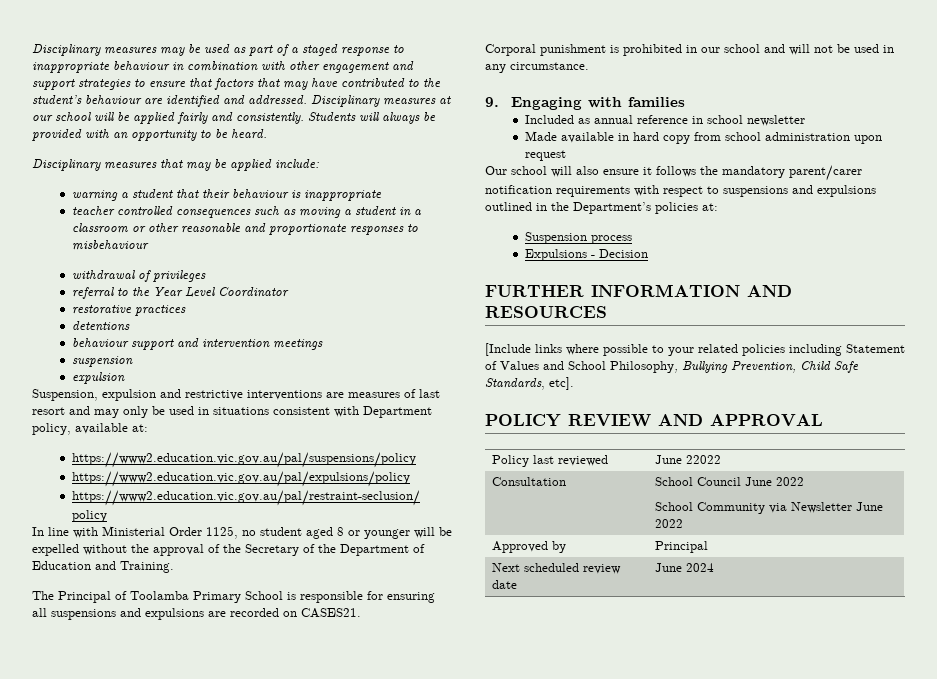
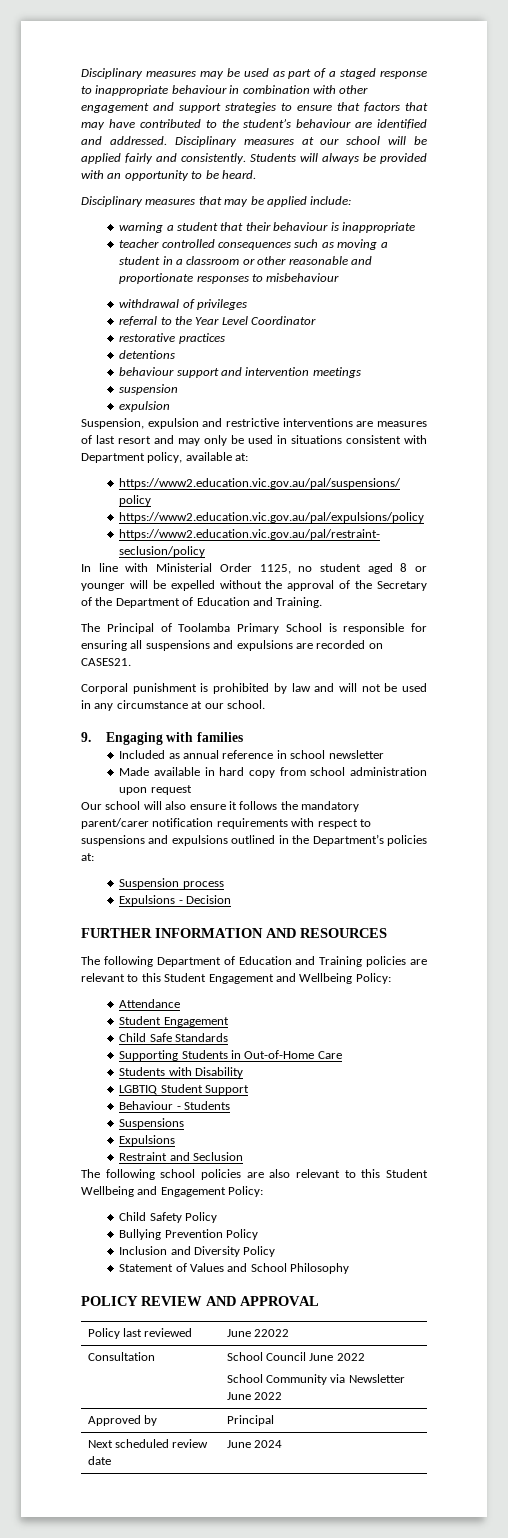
- Corporal punishment is prohibited in our school and will not be used in any circumstance.
+ Corporal punishment is prohibited by law and will not be used in any circumstance at our school.
- [Include links where possible to your related policies including Statement of Values and School Philosophy, Bullying Prevention, Child Safe Standards, etc].
+ The following Department of Education and Training policies are relevant to this Student Engagement and Wellbeing Policy:
+ Attendance
+ Student Engagement
+ Child Safe Standards
+ Supporting Students in Out-of-Home Care
+ Students with Disability
+ LGBTIQ Student Support
+ Behaviour - Students
+ Suspensions
+ Expulsions
+ Restraint and Seclusion
+ The following school policies are also relevant to this Student Wellbeing and Engagement Policy:
+ Child Safety Policy
+ Bullying Prevention Policy
+ Inclusion and Diversity Policy
+ Statement of Values and School Philosophy

